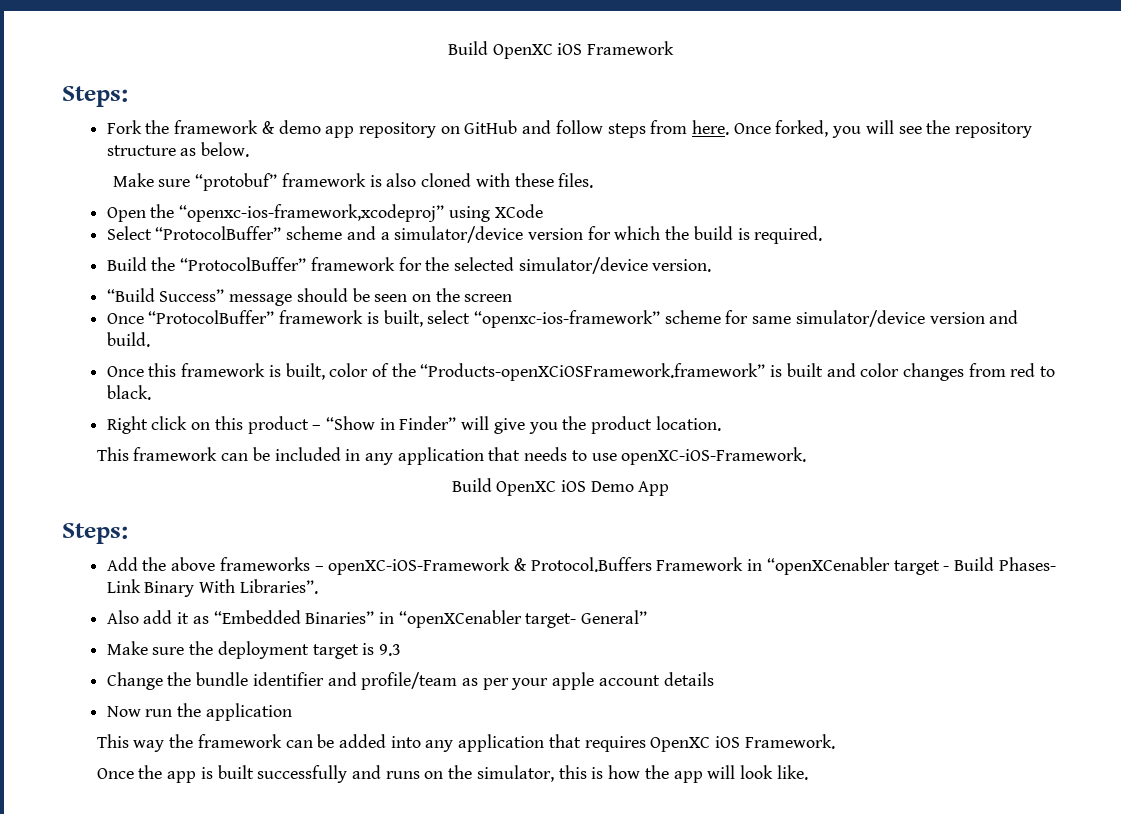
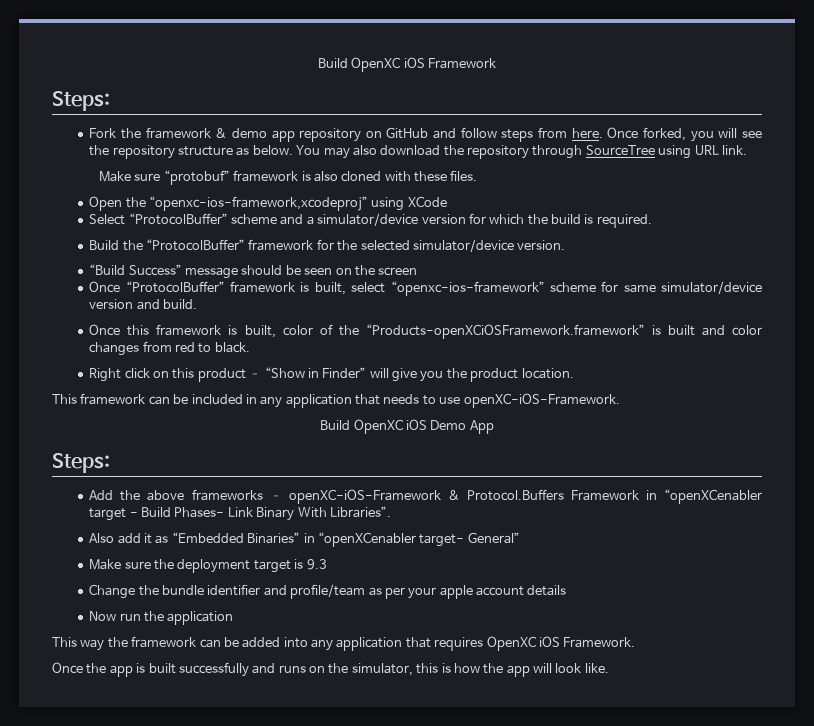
+ You may also download the repository through SourceTree using URL link.

